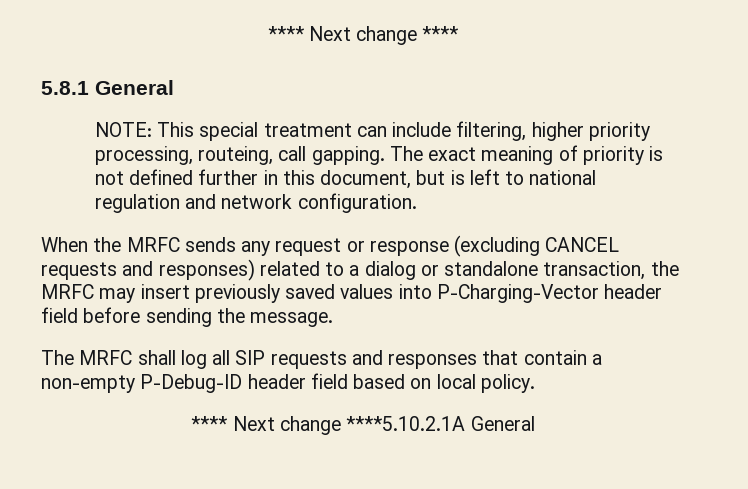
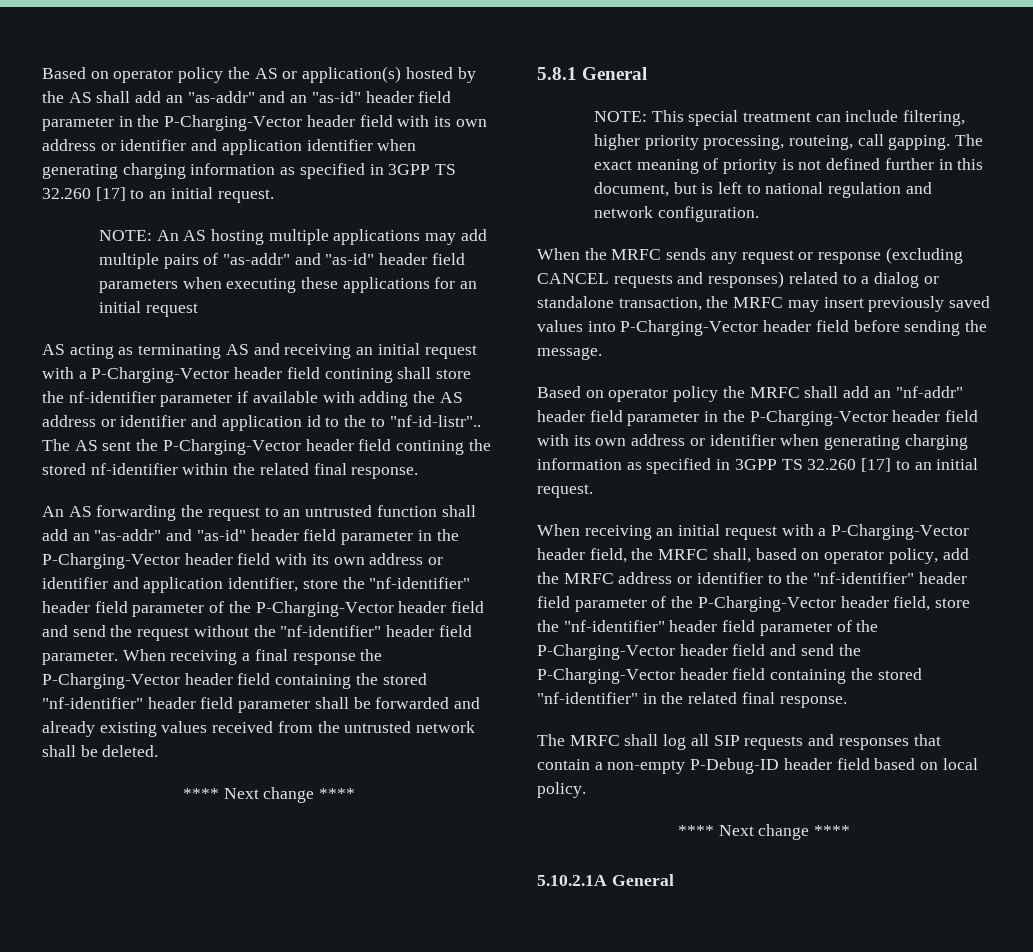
+ Based on operator policy the AS or application(s) hosted by the AS shall add an "as-addr" and an "as-id" header field parameter in the P-Charging-Vector header field with its own address or identifier and application identifier when generating charging information as specified in 3GPP TS 32.260 [17] to an initial request.
+ NOTE: An AS hosting multiple applications may add multiple pairs of "as-addr" and "as-id" header field parameters when executing these applications for an initial request
+ AS acting as terminating AS and receiving an initial request with a P-Charging-Vector header field contining shall store the nf-identifier parameter if available with adding the AS address or identifier and application id to the to "nf-id-listr".. The AS sent the P-Charging-Vector header field contining the stored nf-identifier within the related final response.
+ An AS forwarding the request to an untrusted function shall add an "as-addr" and "as-id" header field parameter in the P-Charging-Vector header field with its own address or identifier and application identifier, store the "nf-identifier" header field parameter of the P-Charging-Vector header field and send the request without the "nf-identifier" header field parameter. When receiving a final response the P-Charging-Vector header field containing the stored "nf-identifier" header field parameter shall be forwarded and already existing values received from the untrusted network shall be deleted.
+ Based on operator policy the MRFC shall add an "nf-addr" header field parameter in the P-Charging-Vector header field with its own address or identifier when generating charging information as specified in 3GPP TS 32.260 [17] to an initial request.
+ When receiving an initial request with a P-Charging-Vector header field, the MRFC shall, based on operator policy, add the MRFC address or identifier to the "nf-identifier" header field parameter of the P-Charging-Vector header field, store the "nf-identifier" header field parameter of the P-Charging-Vector header field and send the P-Charging-Vector header field containing the stored "nf-identifier" in the related final response.
  The MRFC shall log all SIP requests and responses that contain a non-empty P-Debug-ID header field based on local policy.
- **** Next change ****5.10.2.1A General
+ **** Next change ****
+ 5.10.2.1A General

